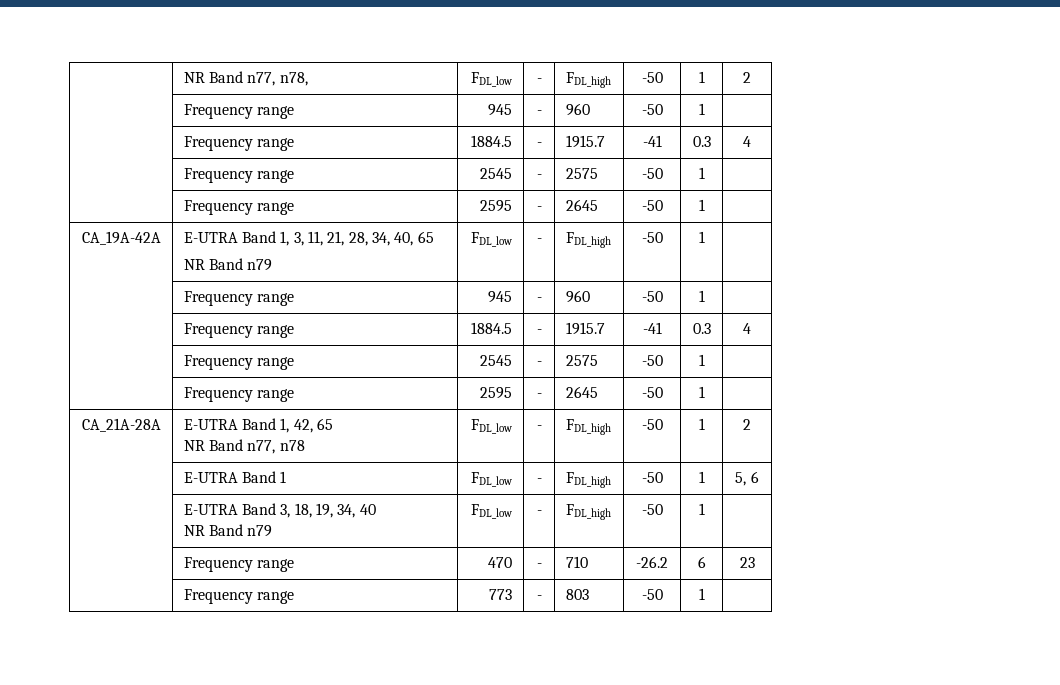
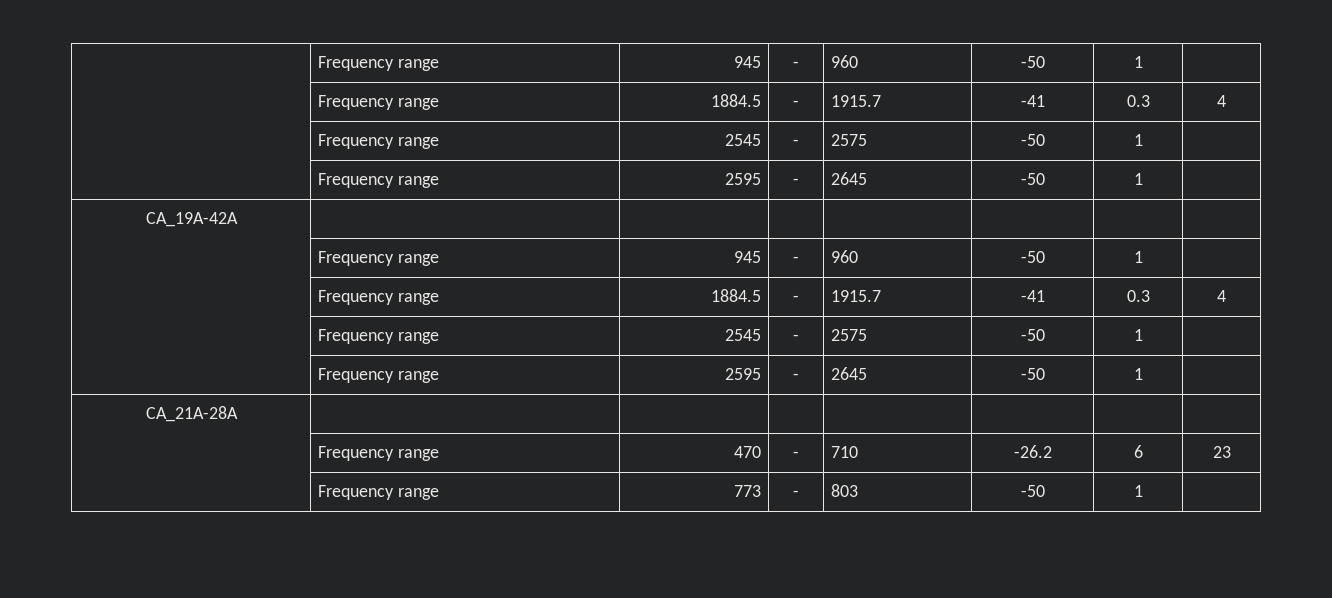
- | NR Band n77, n78, | FDL_low | - | FDL_high | -50 | 1 | 2
- CA_19A-42A | E-UTRA Band 1, 3, 11, 21, 28, 34, 40, 65
- NR Band n79 | FDL_low | - | FDL_high | -50 | 1 |
+ CA_19A-42A | | | | | | |
- CA_21A-28A | E-UTRA Band 1, 42, 65
- NR Band n77, n78 | FDL_low | - | FDL_high | -50 | 1 | 2
- | E-UTRA Band 1 | FDL_low | - | FDL_high | -50 | 1 | 5, 6
- | E-UTRA Band 3, 18, 19, 34, 40
- NR Band n79 | FDL_low | - | FDL_high | -50 | 1 |
+ CA_21A-28A | | | | | | |

